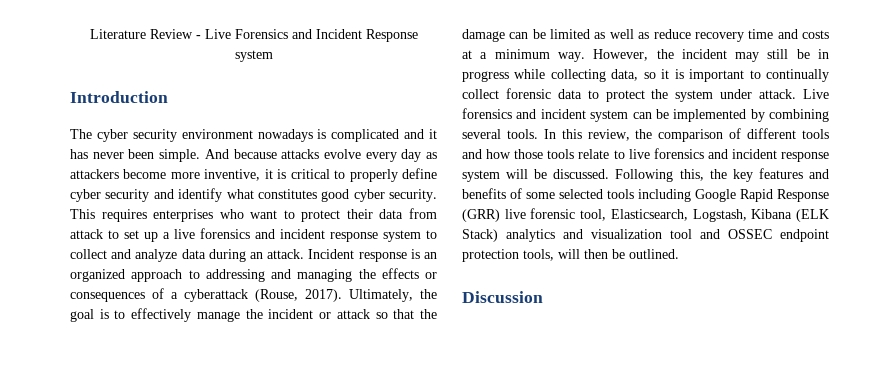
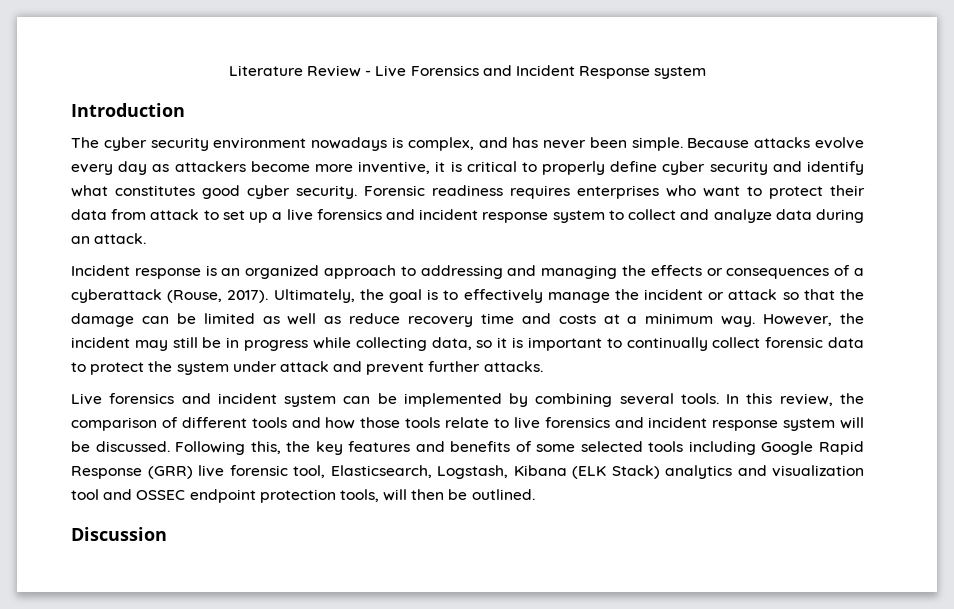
- The cyber security environment nowadays is complicated and it has never been simple.
+ The cyber security environment nowadays is complex, and has never been simple.
- And because attacks evolve every day as attackers become more inventive, it is critical to properly define cyber security and identify what constitutes good cyber security.
+ Because attacks evolve every day as attackers become more inventive, it is critical to properly define cyber security and identify what constitutes good cyber security.
- This requires enterprises who want to protect their data from attack to set up a live forensics and incident response system to collect and analyze data during an attack. Incident response is an organized approach to addressing and managing the effects or consequences of a cyberattack (Rouse, 2017).
+ Forensic readiness requires enterprises who want to protect their data from attack to set up a live forensics and incident response system to collect and analyze data during an attack.
+ Incident response is an organized approach to addressing and managing the effects or consequences of a cyberattack (Rouse, 2017).
- However, the incident may still be in progress while collecting data, so it is important to continually collect forensic data to protect the system under attack. Live forensics and incident system can be implemented by combining several tools.
+ However, the incident may still be in progress while collecting data, so it is important to continually collect forensic data to protect the system under attack and prevent further attacks.
+ Live forensics and incident system can be implemented by combining several tools.

